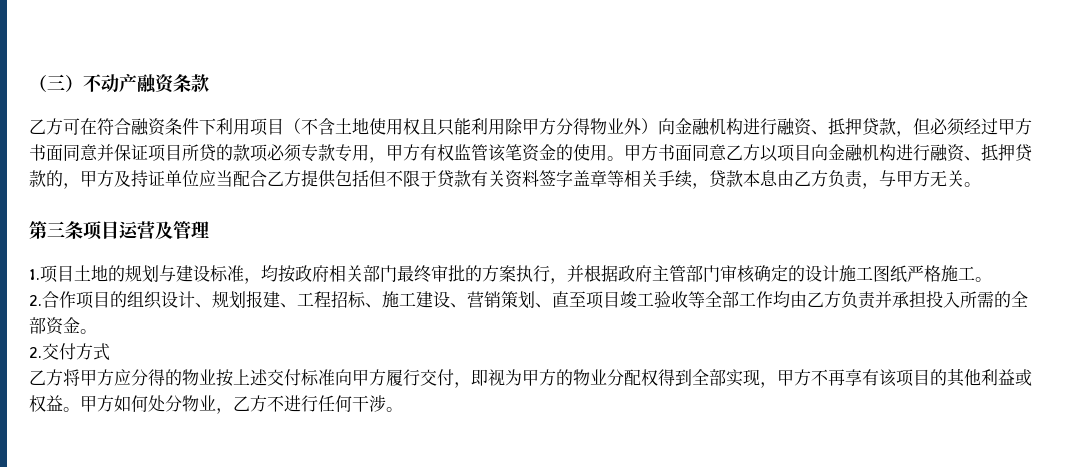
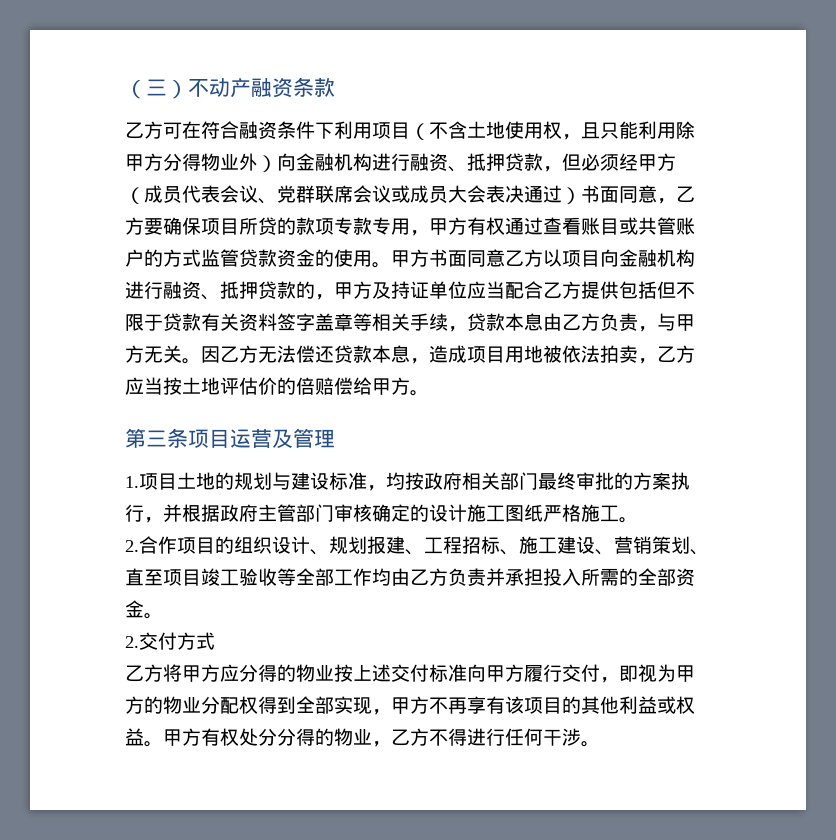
- 乙方可在符合融资条件下利用项目（不含土地使用权且只能利用除甲方分得物业外）向金融机构进行融资、抵押贷款，但必须经过甲方书面同意并保证项目所贷的款项必须专款专用，甲方有权监管该笔资金的使用。
+ 乙方可在符合融资条件下利用项目（不含土地使用权，且只能利用除甲方分得物业外）向金融机构进行融资、抵押贷款，但必须经甲方（成员代表会议、党群联席会议或成员大会表决通过）书面同意，乙方要确保项目所贷的款项专款专用，甲方有权通过查看账目或共管账户的方式监管贷款资金的使用。
+ 因乙方无法偿还贷款本息，造成项目用地被依法拍卖，乙方应当按土地评估价的倍赔偿给甲方。
- 甲方如何处分物业，乙方不进行任何干涉。
+ 甲方有权处分分得的物业，乙方不得进行任何干涉。

